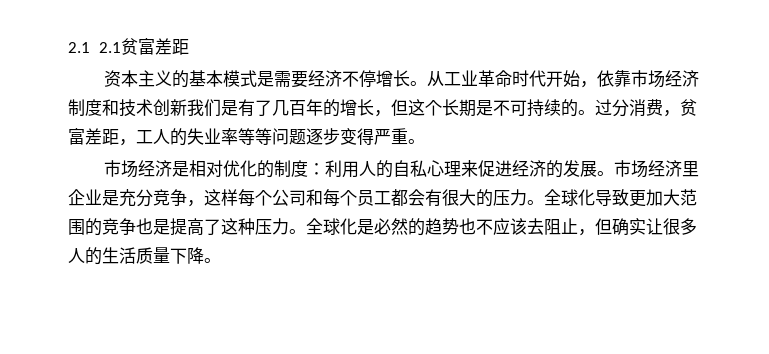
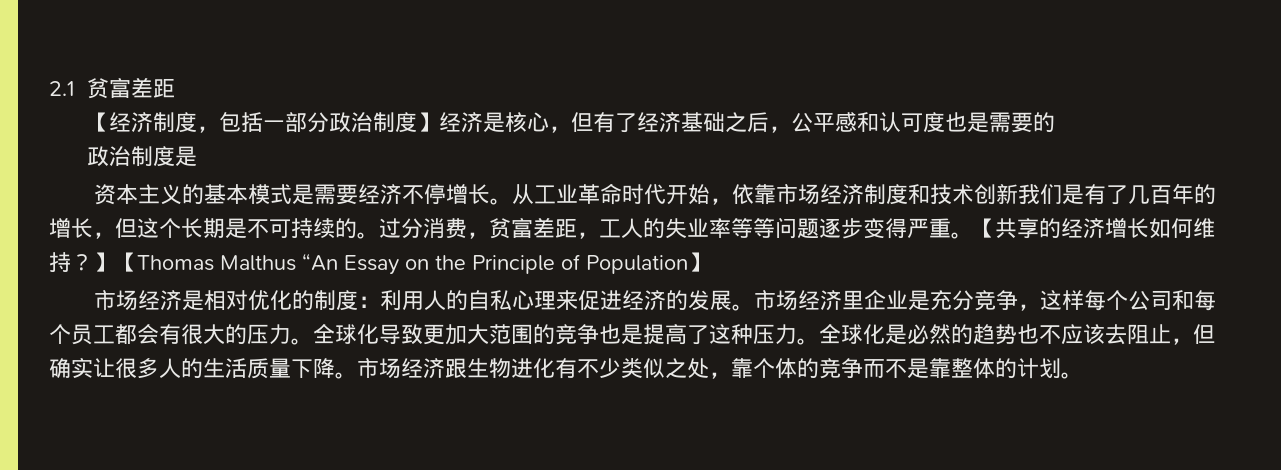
- 2.1 2.1贫富差距
+ 2.1贫富差距
+ 【经济制度，包括一部分政治制度】经济是核心，但有了经济基础之后，公平感和认可度也是需要的
+ 政治制度是
+ 【共享的经济增长如何维持？】【Thomas Malthus “An Essay on the Principle of Population】
+ 市场经济跟生物进化有不少类似之处，靠个体的竞争而不是靠整体的计划。

